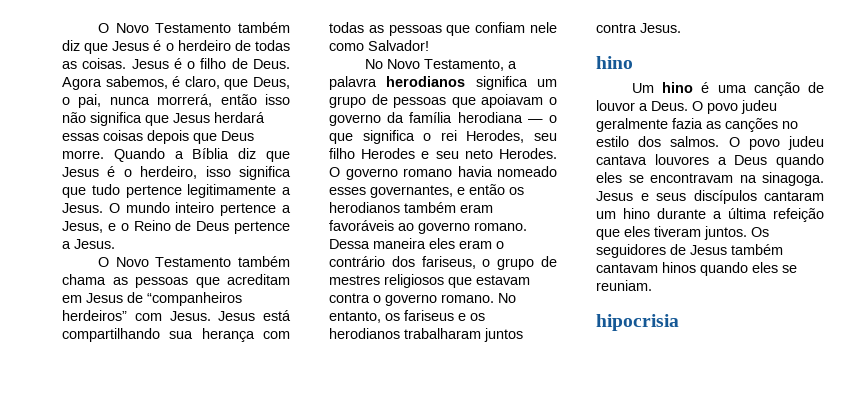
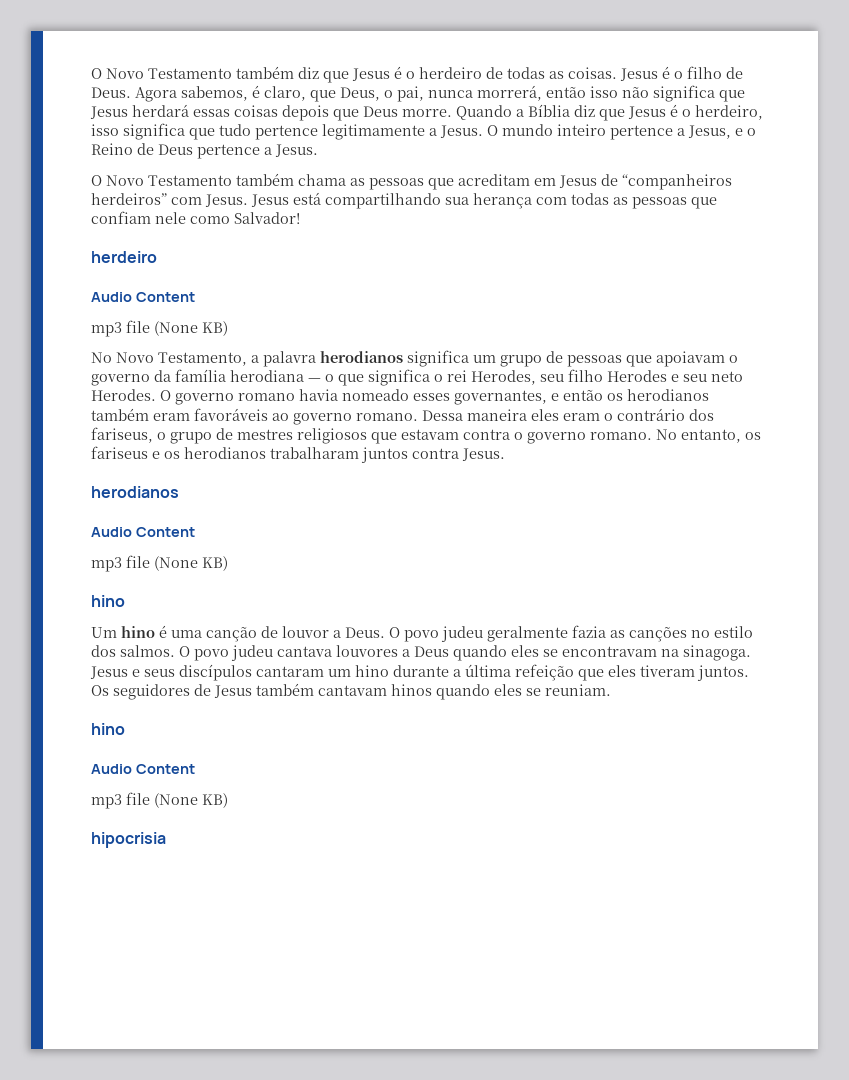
  Jesus está compartilhando sua herança com todas as pessoas que confiam nele como Salvador!
+ herdeiro
+ Audio Content
+ mp3 file (None KB)
  No entanto, os fariseus e os herodianos trabalharam juntos contra Jesus.
+ herodianos
+ Audio Content
+ mp3 file (None KB)
  Os seguidores de Jesus também cantavam hinos quando eles se reuniam.
+ hino
+ Audio Content
+ mp3 file (None KB)

